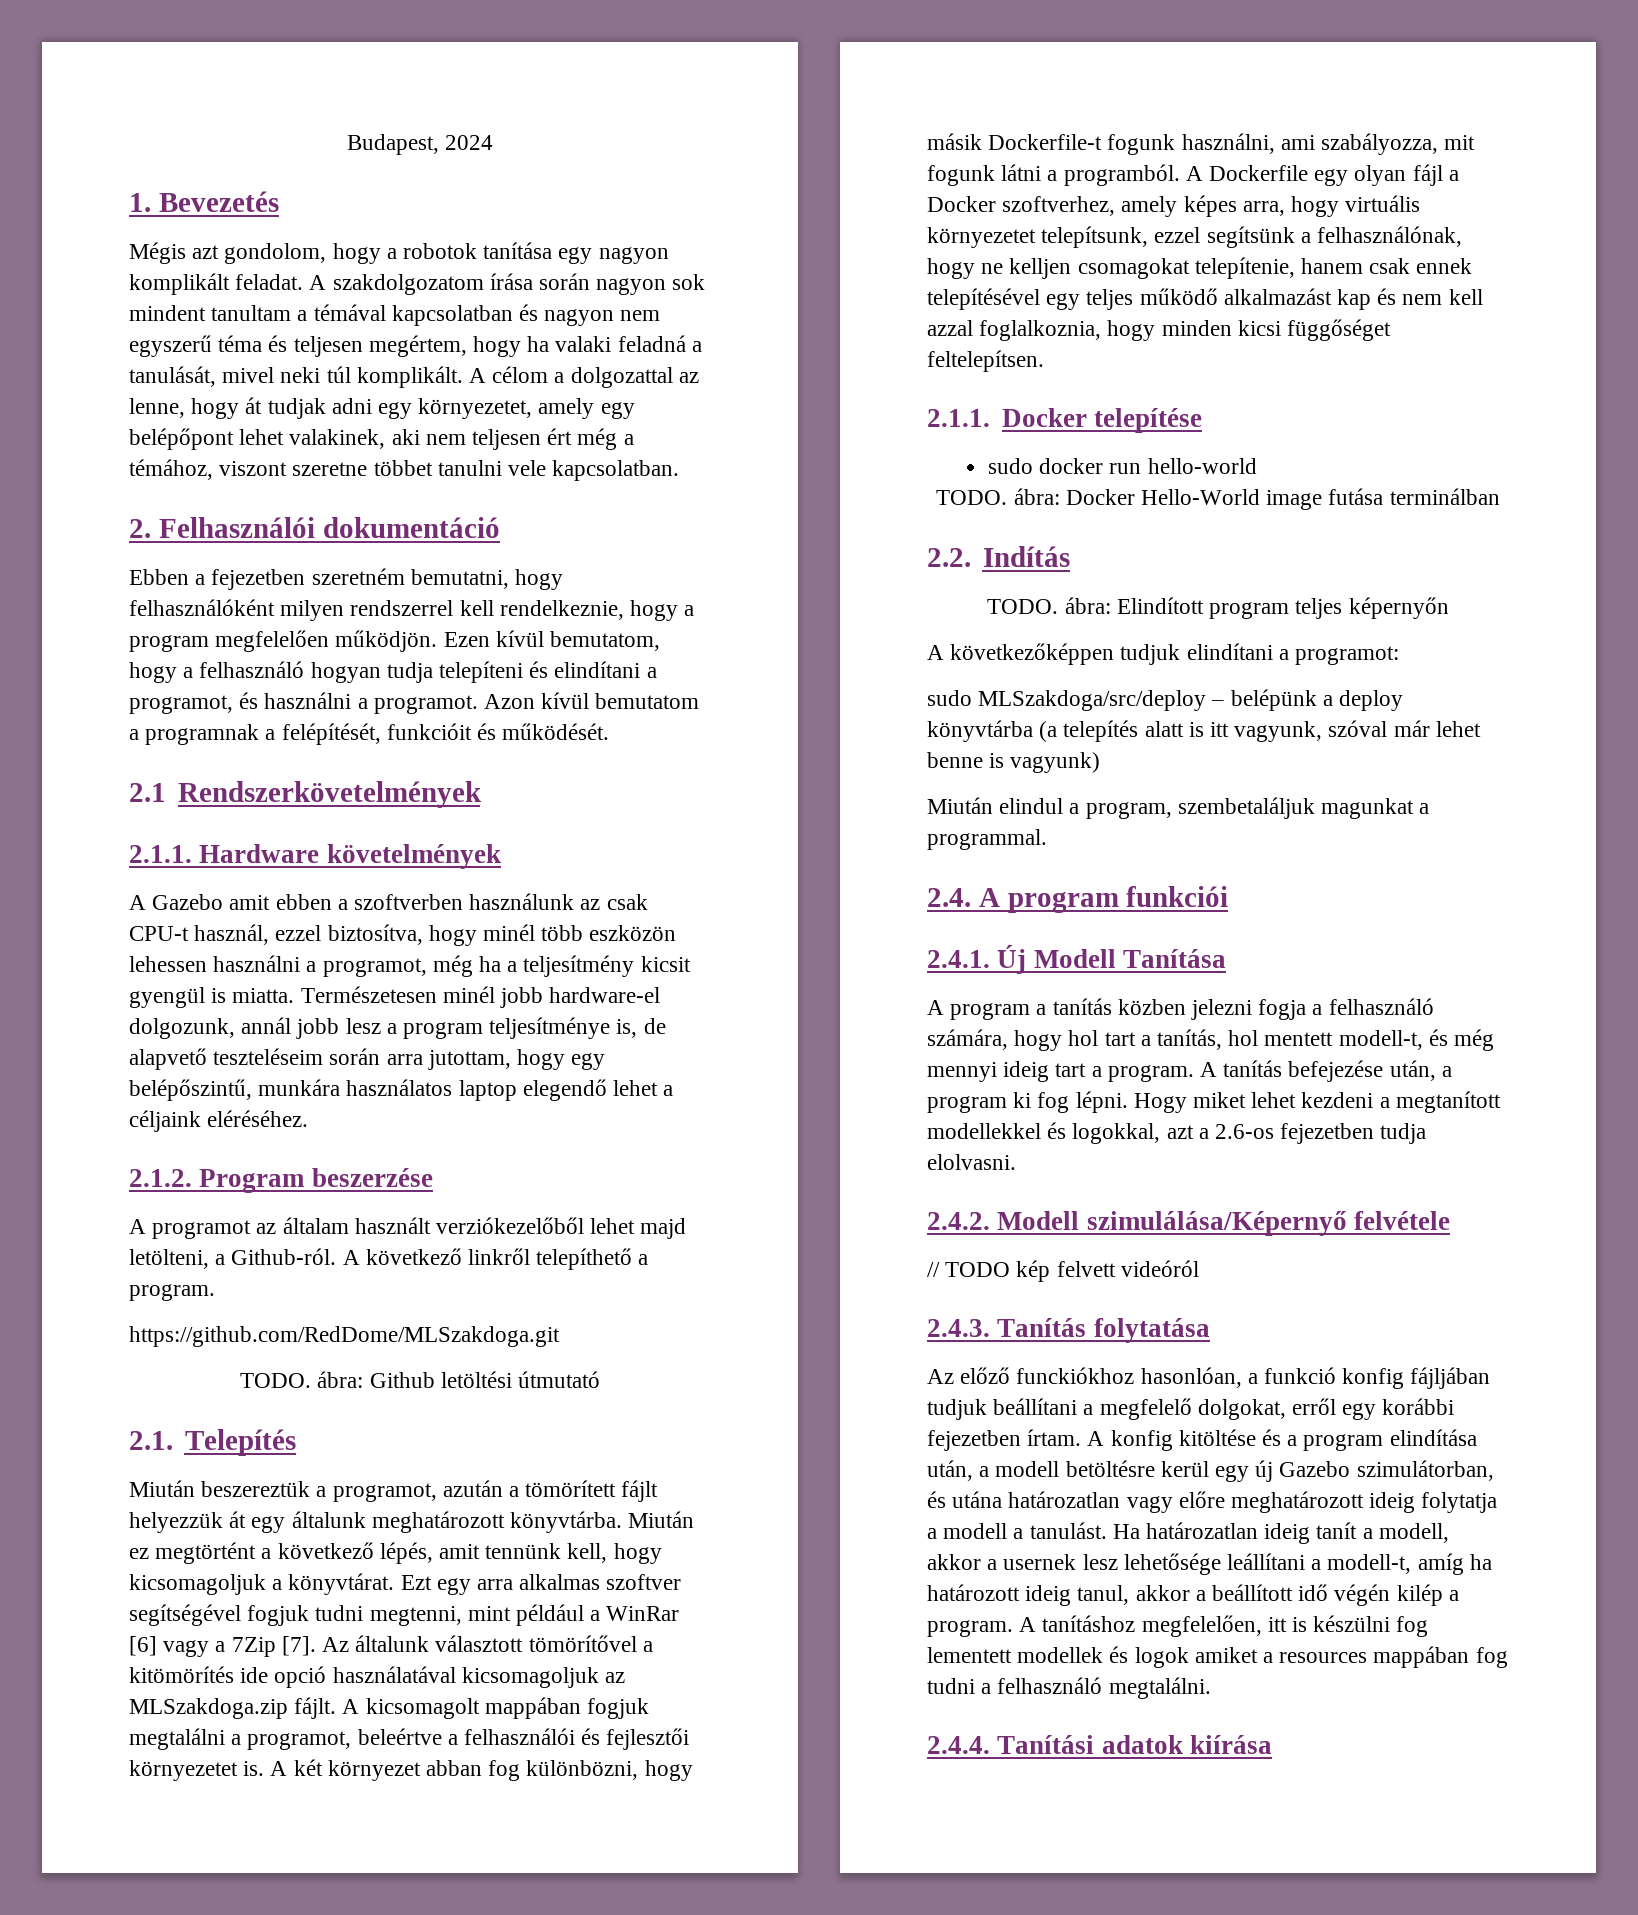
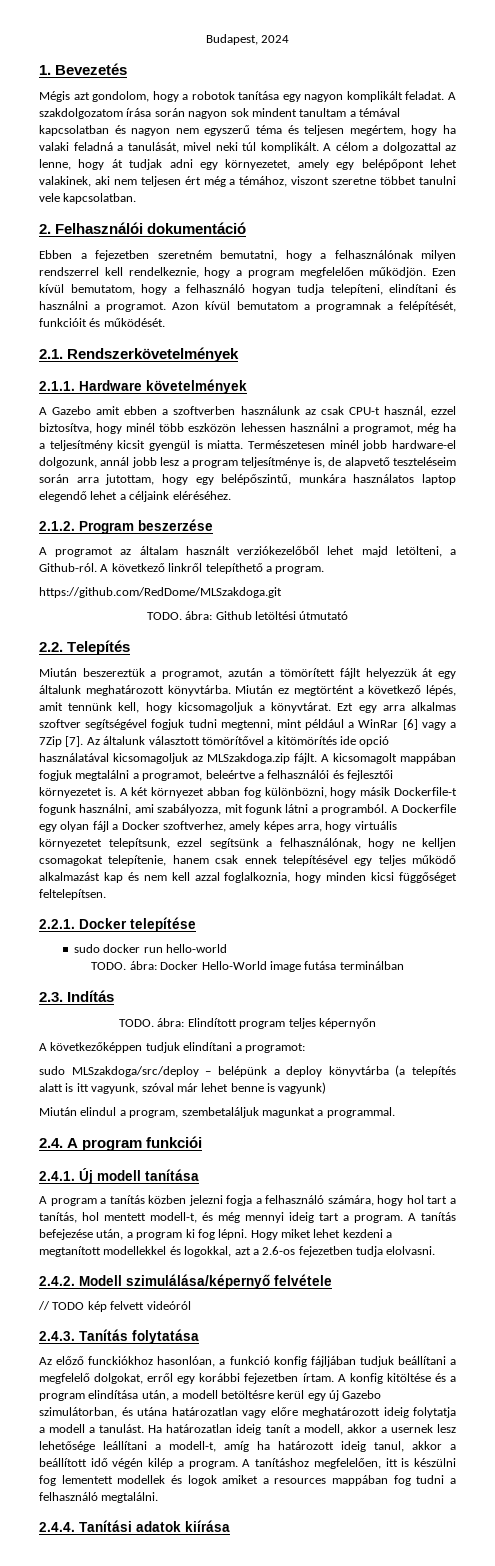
- Ebben a fejezetben szeretném bemutatni, hogy felhasználóként milyen rendszerrel kell rendelkeznie, hogy a program megfelelően működjön.
+ Ebben a fejezetben szeretném bemutatni, hogy a felhasználónak milyen rendszerrel kell rendelkeznie, hogy a program megfelelően működjön.
- Ezen kívül bemutatom, hogy a felhasználó hogyan tudja telepíteni és elindítani a programot, és használni a programot.
+ Ezen kívül bemutatom, hogy a felhasználó hogyan tudja telepíteni, elindítani és használni a programot.
- 2.1 Rendszerkövetelmények
+ 2.1. Rendszerkövetelmények
- 2.1. Telepítés
+ 2.2. Telepítés
- 2.1.1. Docker telepítése
+ 2.2.1. Docker telepítése
- 2.2. Indítás
+ 2.3. Indítás
- 2.4.1. Új Modell Tanítása
+ 2.4.1. Új modell tanítása
- 2.4.2. Modell szimulálása/Képernyő felvétele
+ 2.4.2. Modell szimulálása/képernyő felvétele

